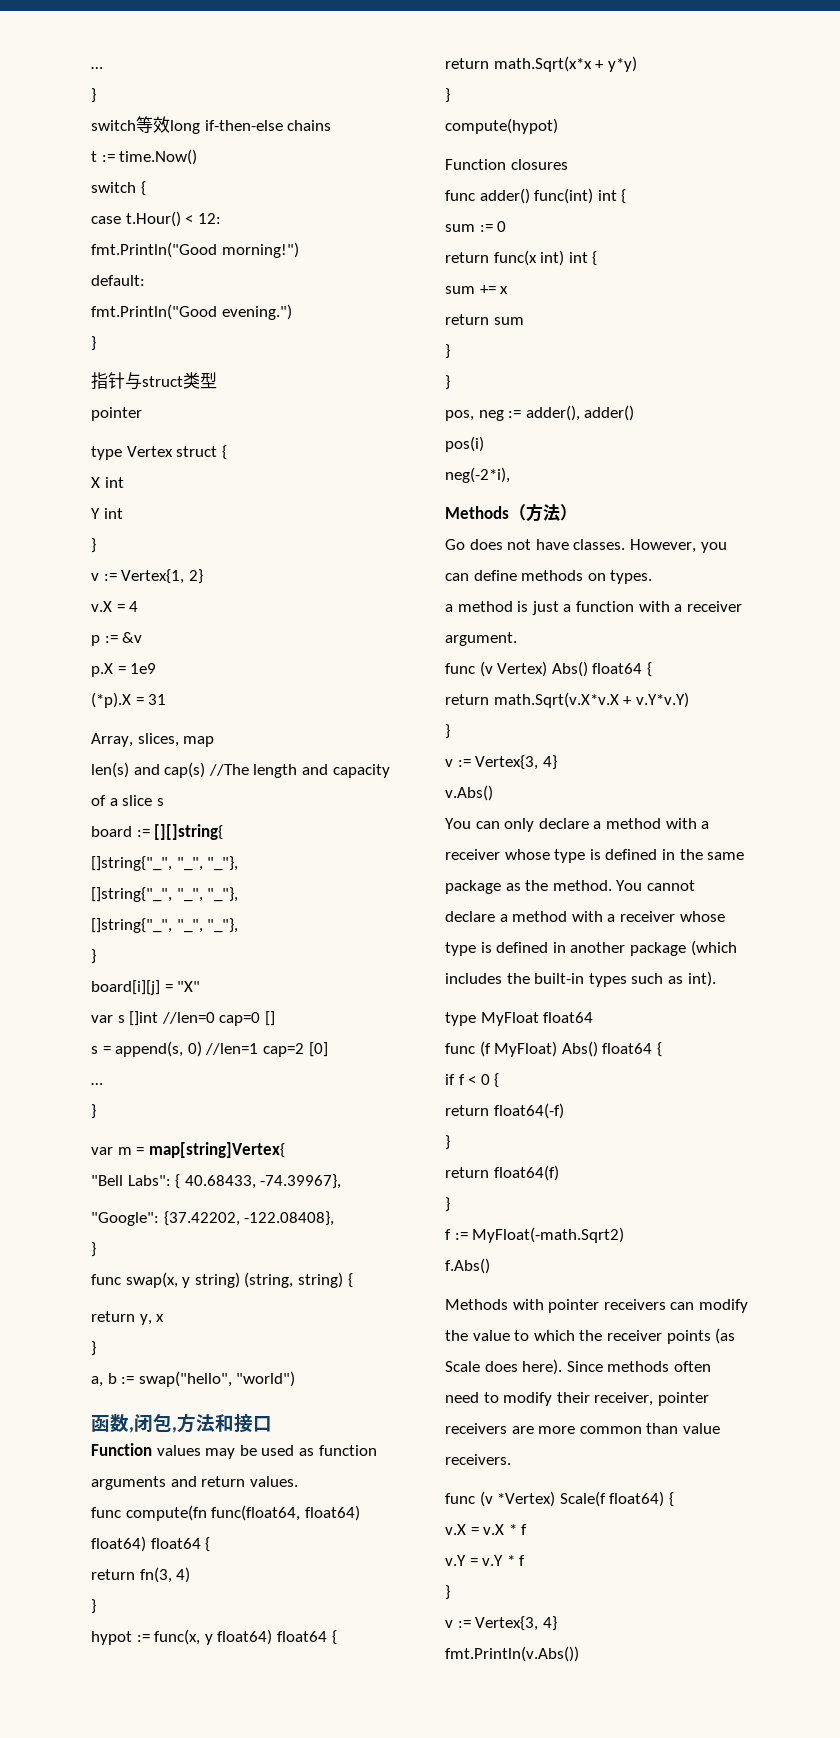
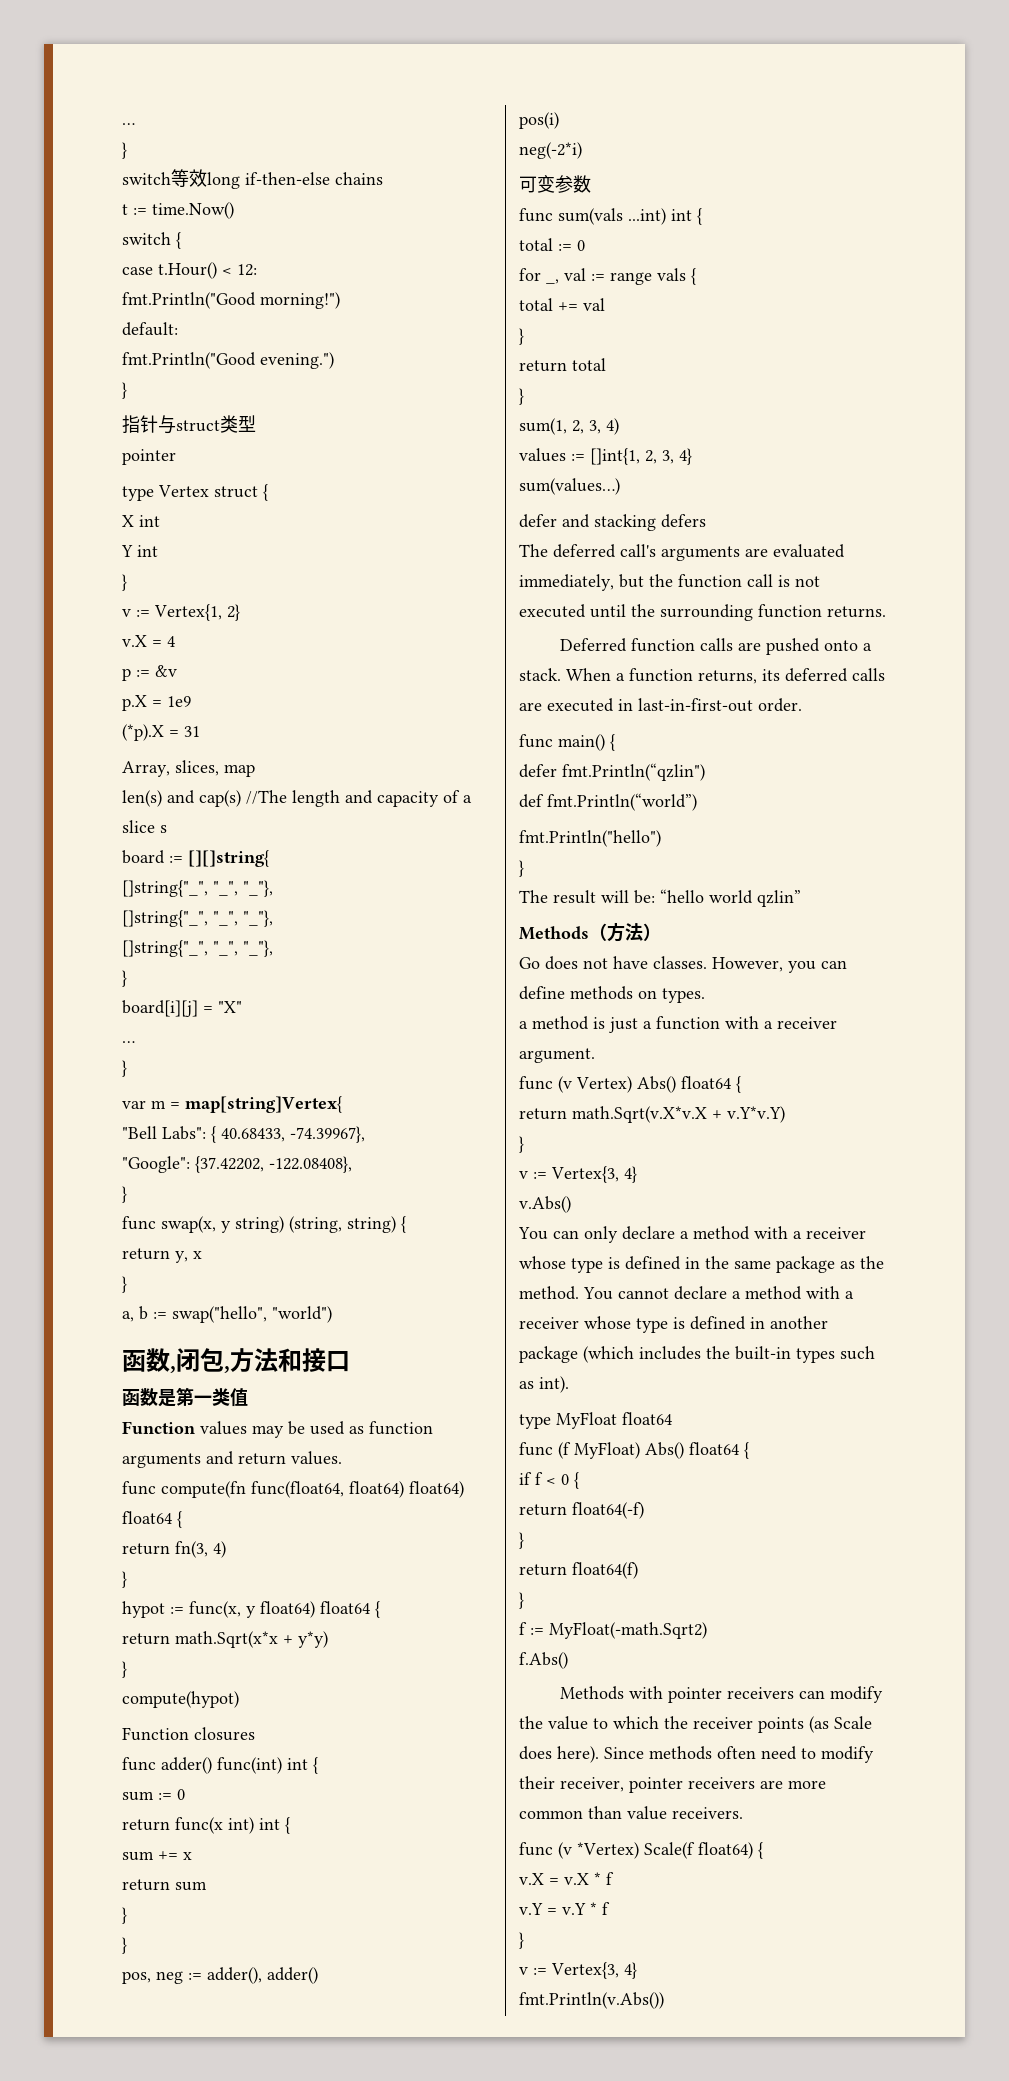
- var s []int //len=0 cap=0 []
- s = append(s, 0) //len=1 cap=2 [0]
+ 函数是第一类值
- neg(-2*i),
+ neg(-2*i)
+ 可变参数
+ func sum(vals ...int) int {
+ total := 0
+ for _, val := range vals {
+ total += val
+ }
+ return total
+ }
+ sum(1, 2, 3, 4)
+ values := []int{1, 2, 3, 4}
+ sum(values…)
+ defer and stacking defers
+ The deferred call's arguments are evaluated immediately, but the function call is not executed until the surrounding function returns.
+ Deferred function calls are pushed onto a stack. When a function returns, its deferred calls are executed in last-in-first-out order.
+ func main() {
+ defer fmt.Println(“qzlin")
+ def fmt.Println(“world”)
+ fmt.Println("hello")
+ }
+ The result will be: “hello world qzlin”

